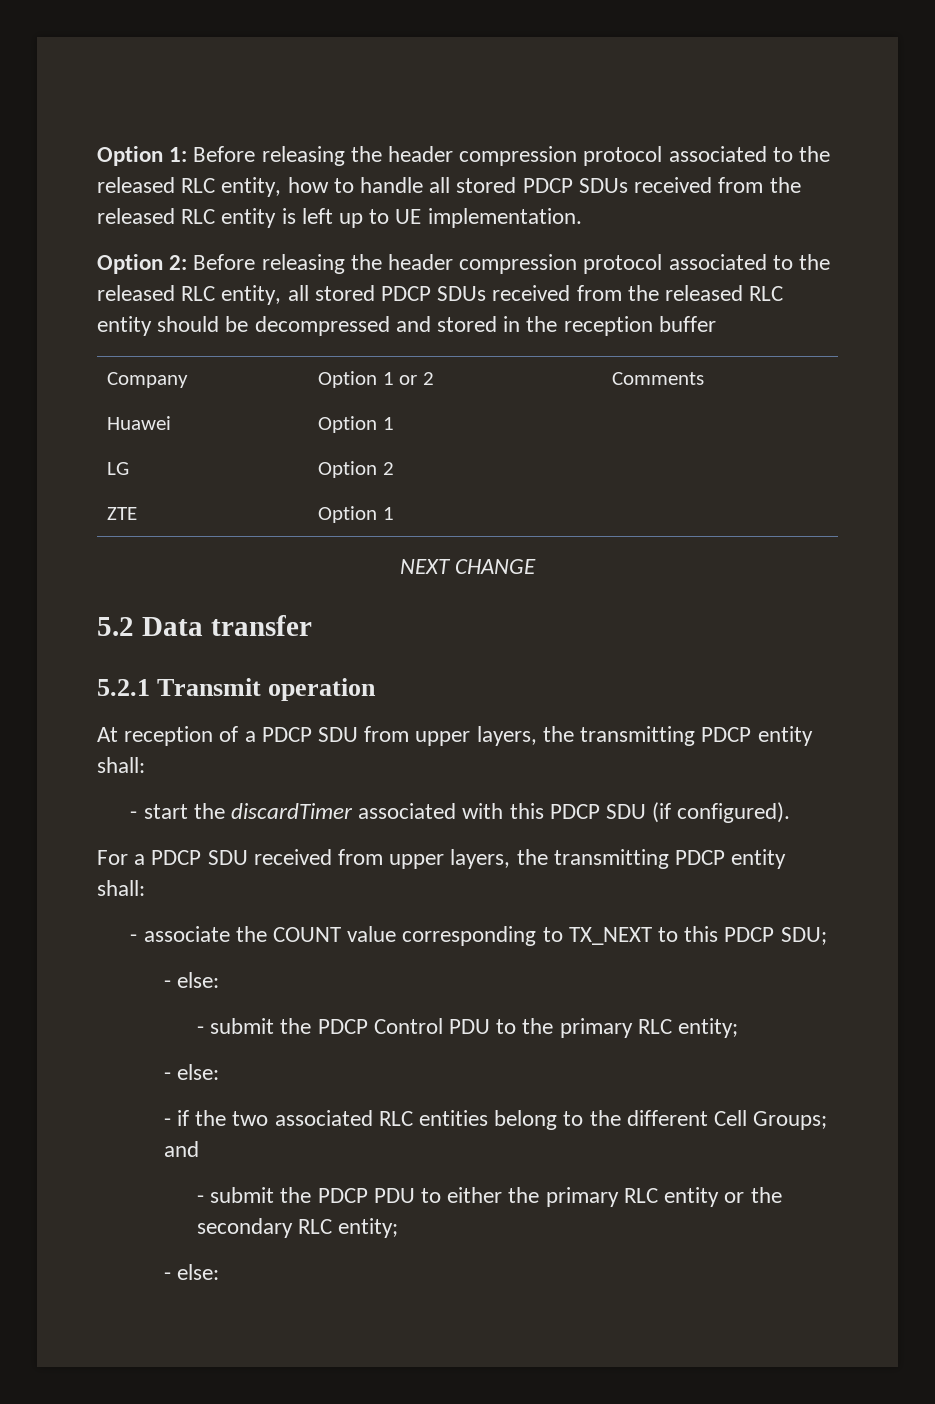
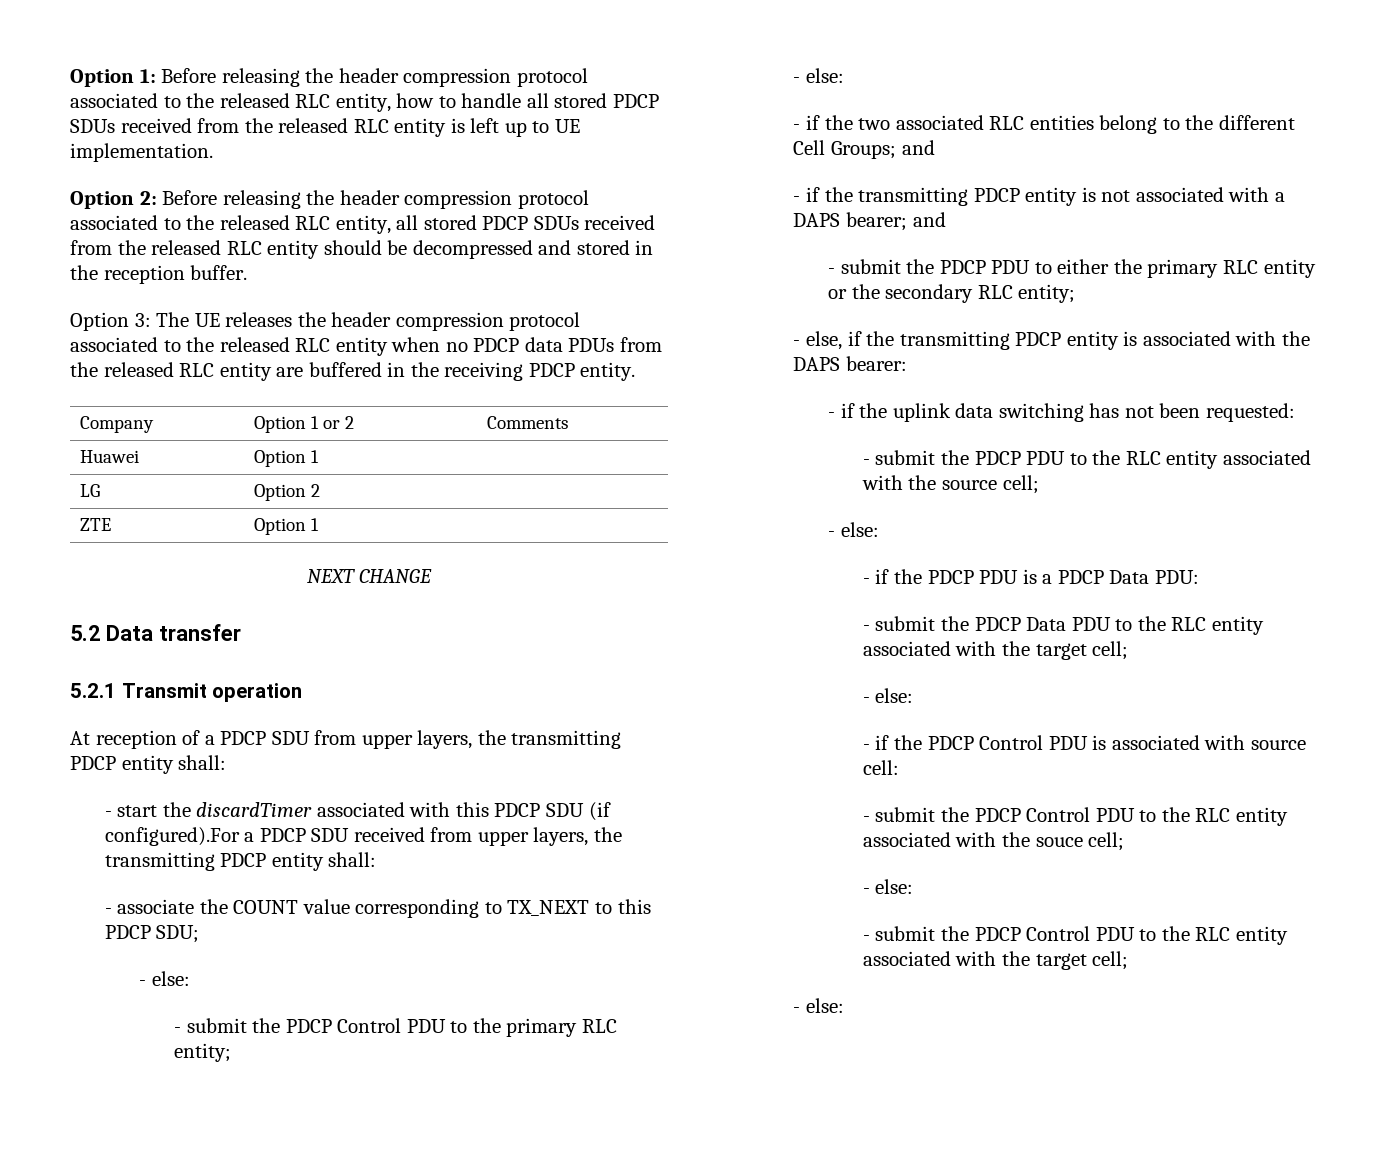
- Option 2: Before releasing the header compression protocol associated to the released RLC entity, all stored PDCP SDUs received from the released RLC entity should be decompressed and stored in the reception buffer
+ Option 2: Before releasing the header compression protocol associated to the released RLC entity, all stored PDCP SDUs received from the released RLC entity should be decompressed and stored in the reception buffer.
+ Option 3: The UE releases the header compression protocol associated to the released RLC entity when no PDCP data PDUs from the released RLC entity are buffered in the receiving PDCP entity.
- - start the discardTimer associated with this PDCP SDU (if configured).
- For a PDCP SDU received from upper layers, the transmitting PDCP entity shall:
+ - start the discardTimer associated with this PDCP SDU (if configured).For a PDCP SDU received from upper layers, the transmitting PDCP entity shall:
+ - if the transmitting PDCP entity is not associated with a DAPS bearer; and
+ - else, if the transmitting PDCP entity is associated with the DAPS bearer:
+ - if the uplink data switching has not been requested:
+ - submit the PDCP PDU to the RLC entity associated with the source cell;
+ - else:
+ - if the PDCP PDU is a PDCP Data PDU:
+ - submit the PDCP Data PDU to the RLC entity associated with the target cell;
+ - else:
+ - if the PDCP Control PDU is associated with source cell:
+ - submit the PDCP Control PDU to the RLC entity associated with the souce cell;
+ - else:
+ - submit the PDCP Control PDU to the RLC entity associated with the target cell;

